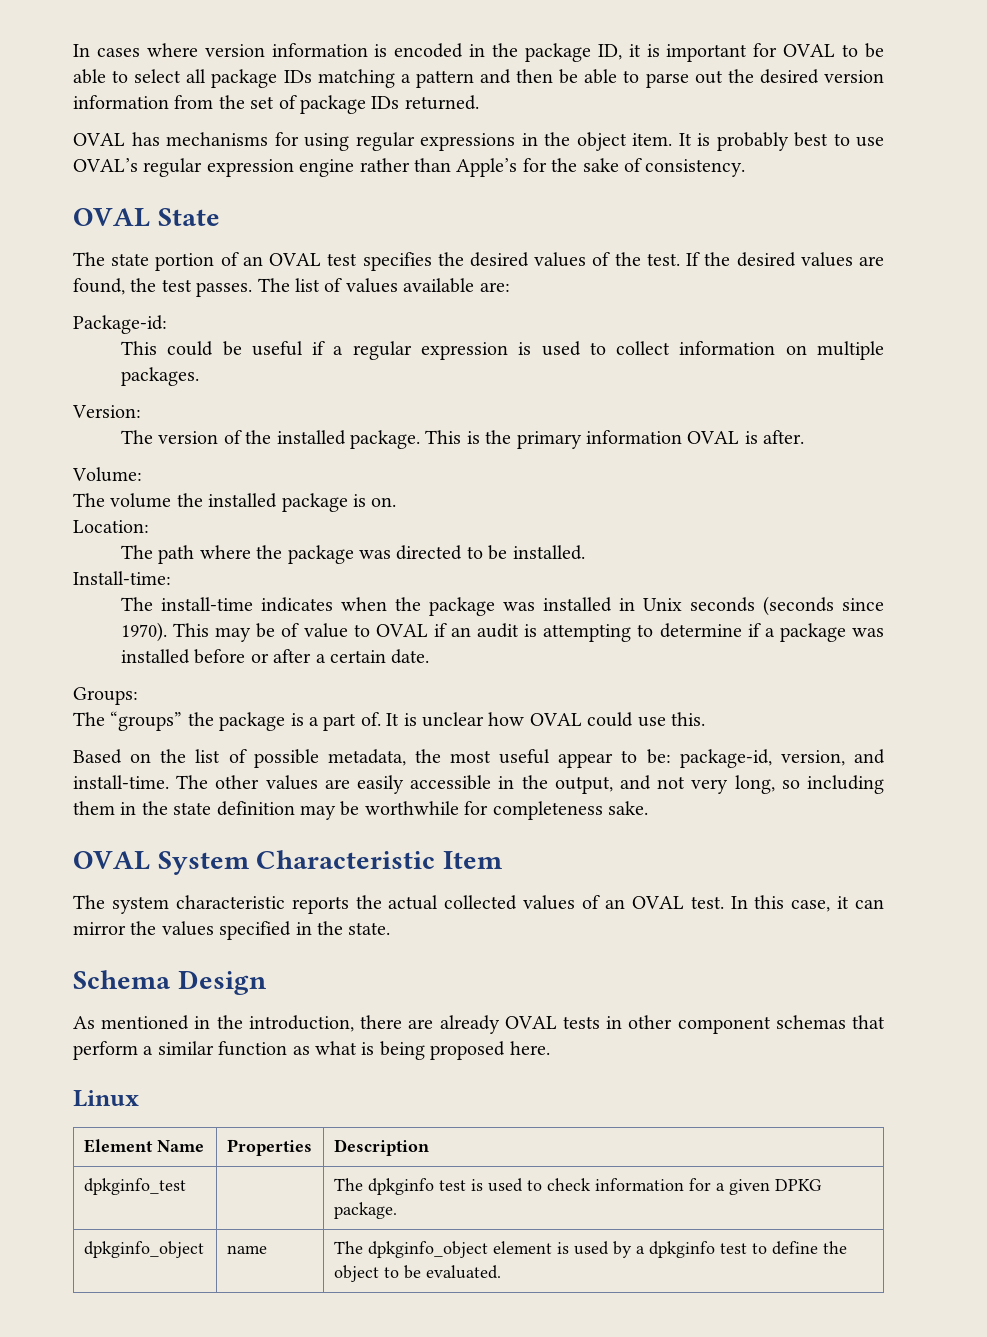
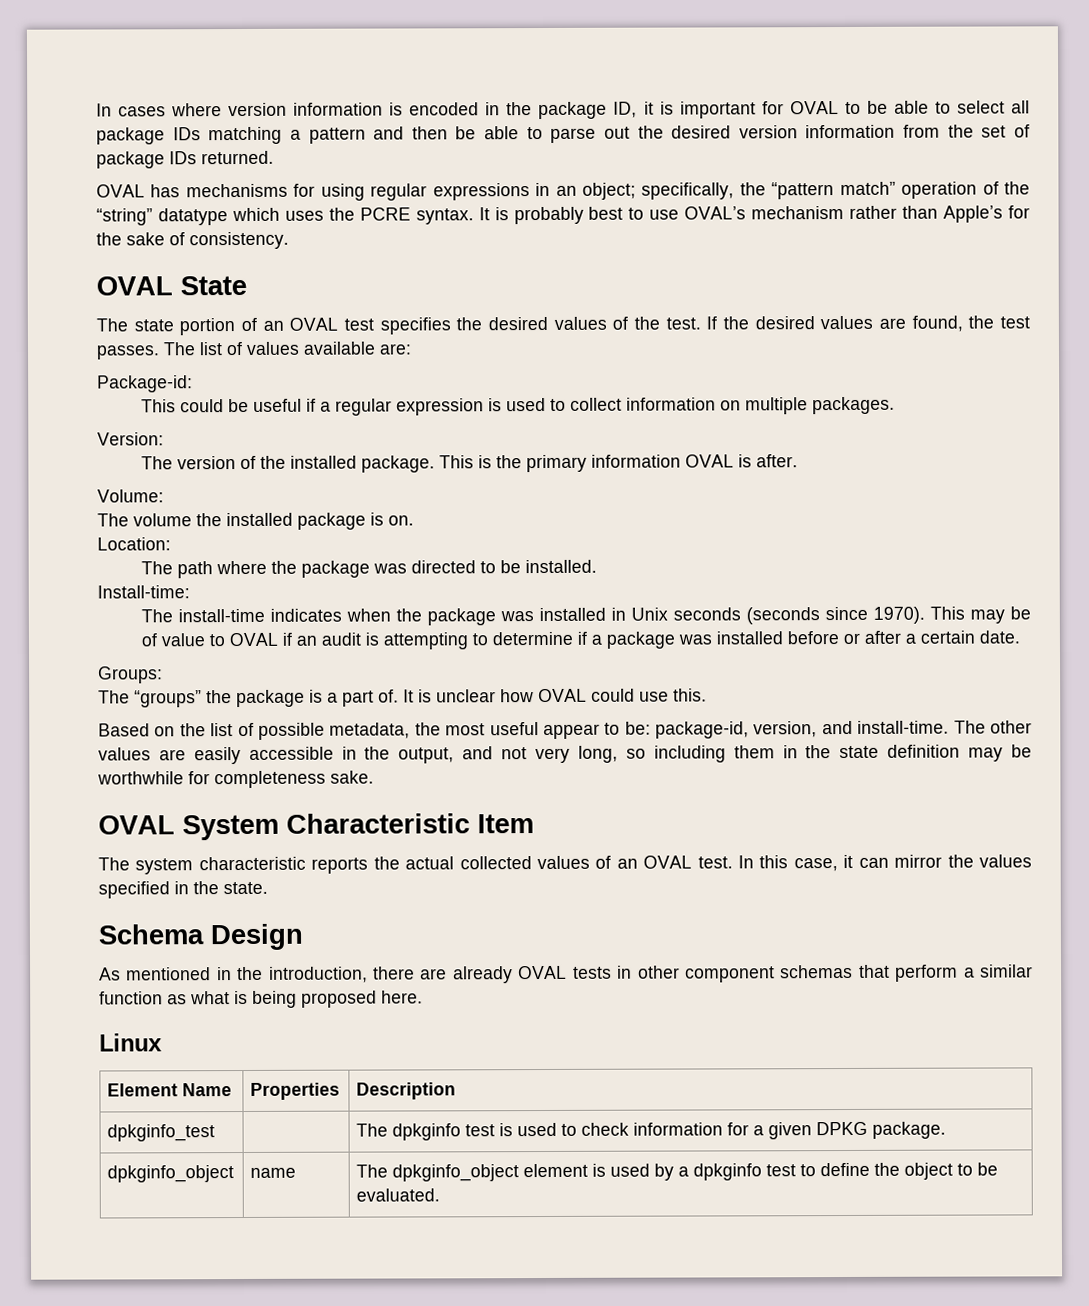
- OVAL has mechanisms for using regular expressions in the object item.
+ OVAL has mechanisms for using regular expressions in an object; specifically, the “pattern match” operation of the “string” datatype which uses the PCRE syntax.
- It is probably best to use OVAL’s regular expression engine rather than Apple’s for the sake of consistency.
+ It is probably best to use OVAL’s mechanism rather than Apple’s for the sake of consistency.

